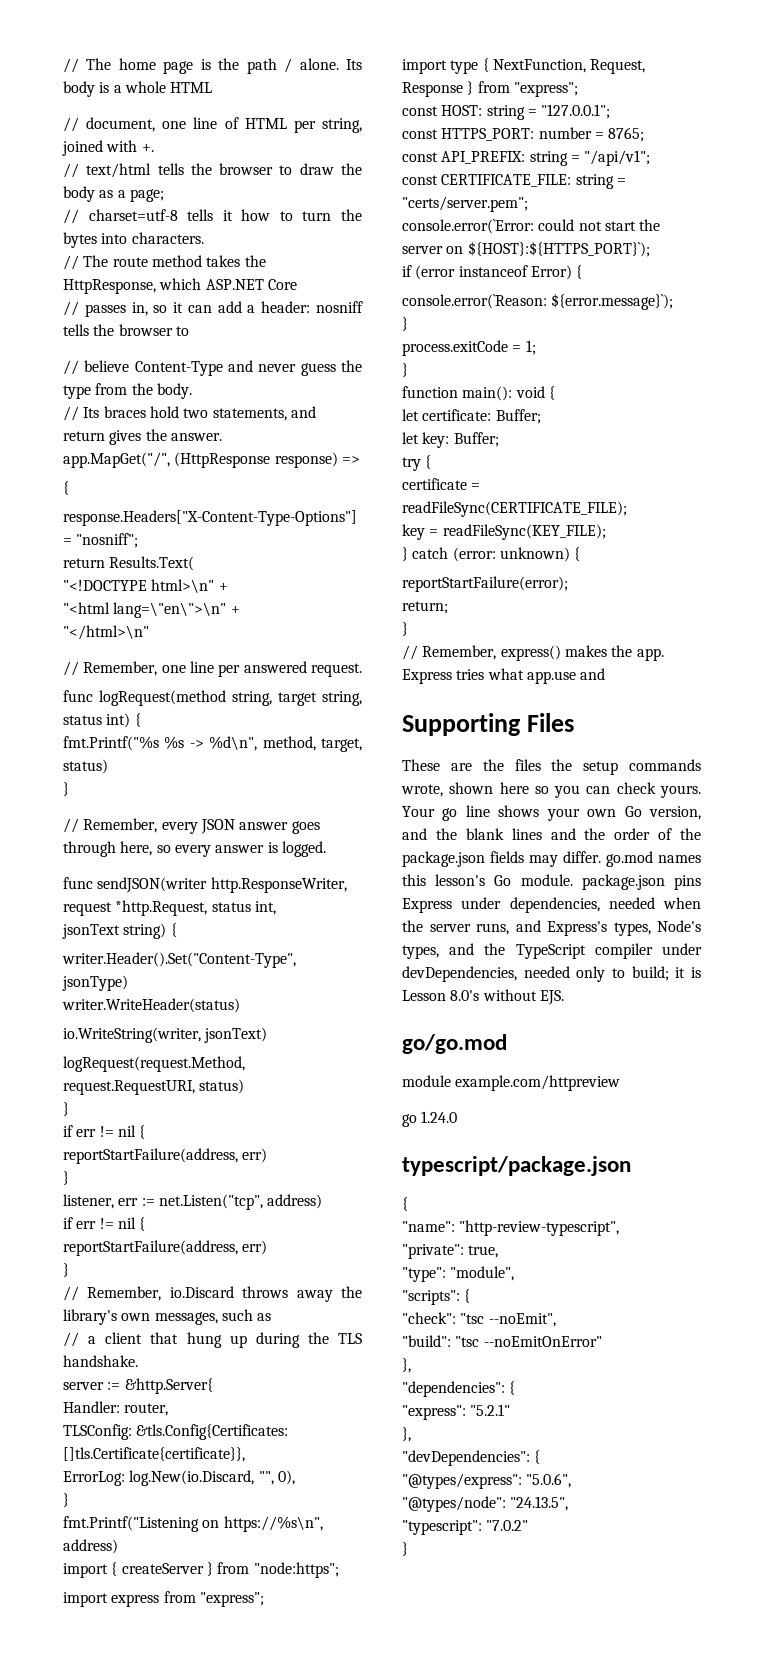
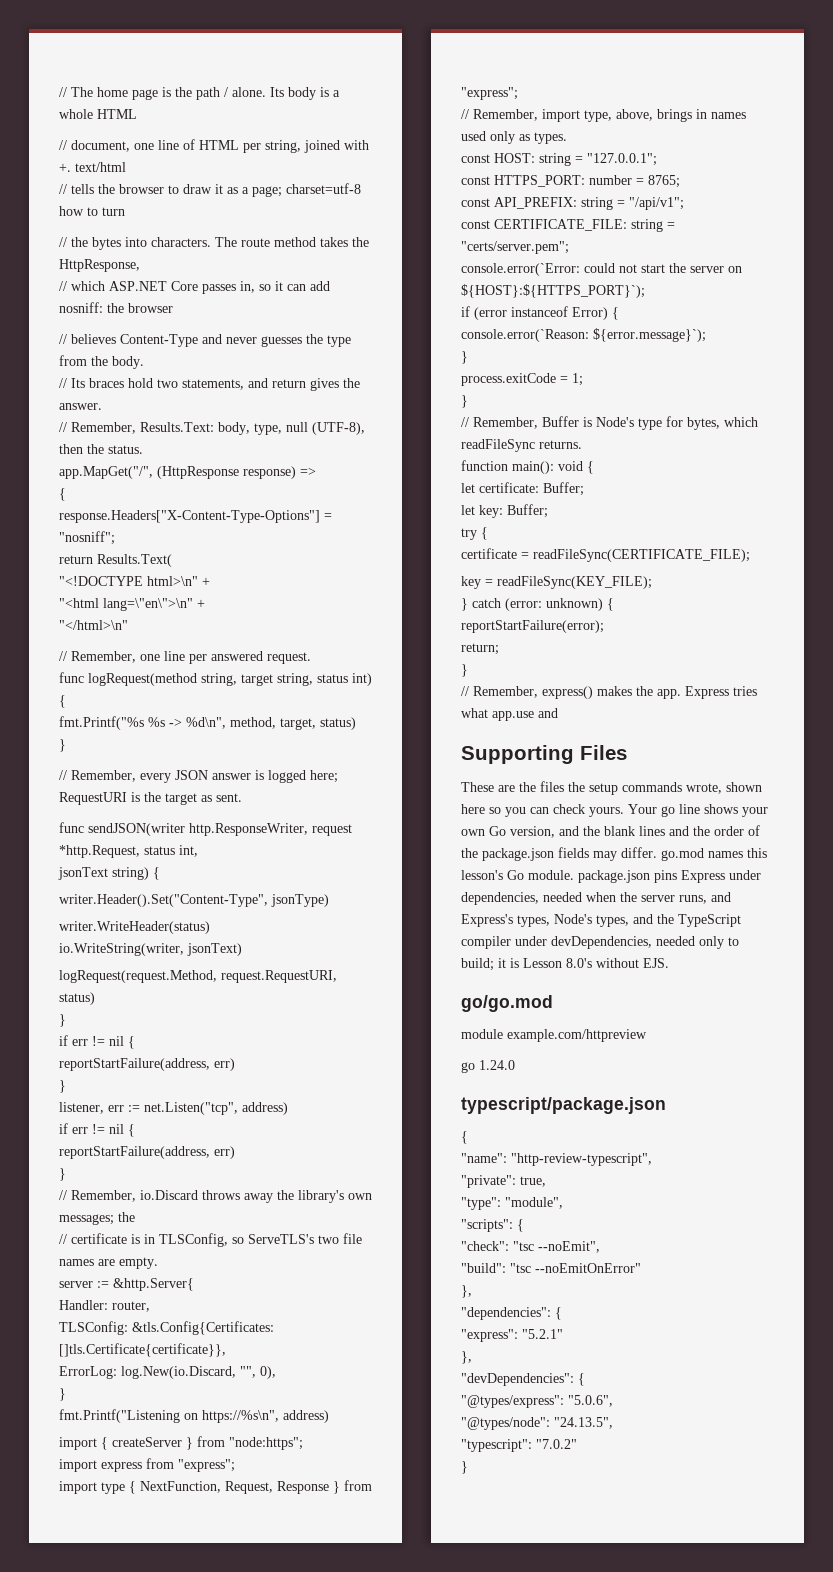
- // document, one line of HTML per string, joined with +.
- // text/html tells the browser to draw the body as a page;
- // charset=utf-8 tells it how to turn the bytes into characters.
- // The route method takes the HttpResponse, which ASP.NET Core
- // passes in, so it can add a header: nosniff tells the browser to
- // believe Content-Type and never guess the type from the body.
+ // document, one line of HTML per string, joined with +. text/html
+ // tells the browser to draw it as a page; charset=utf-8 how to turn
+ // the bytes into characters. The route method takes the HttpResponse,
+ // which ASP.NET Core passes in, so it can add nosniff: the browser
+ // believes Content-Type and never guesses the type from the body.
+ // Remember, Results.Text: body, type, null (UTF-8), then the status.
- // Remember, every JSON answer goes through here, so every answer is logged.
+ // Remember, every JSON answer is logged here; RequestURI is the target as sent.
- // Remember, io.Discard throws away the library's own messages, such as
- // a client that hung up during the TLS handshake.
+ // Remember, io.Discard throws away the library's own messages; the
+ // certificate is in TLSConfig, so ServeTLS's two file names are empty.
+ // Remember, import type, above, brings in names used only as types.
+ // Remember, Buffer is Node's type for bytes, which readFileSync returns.

